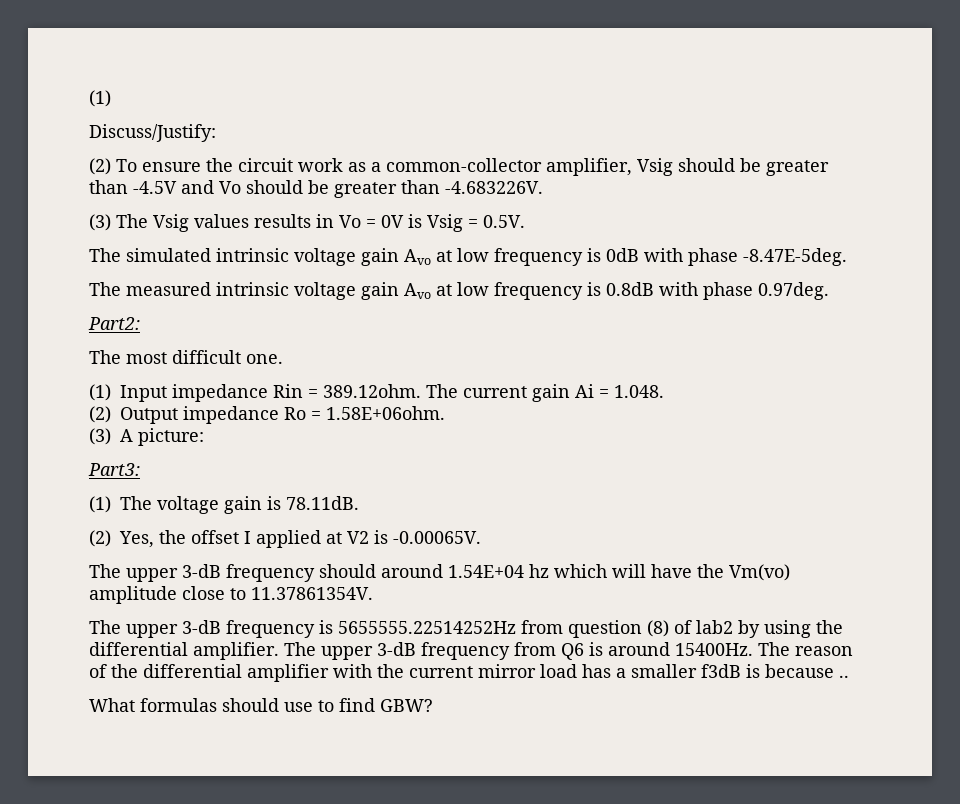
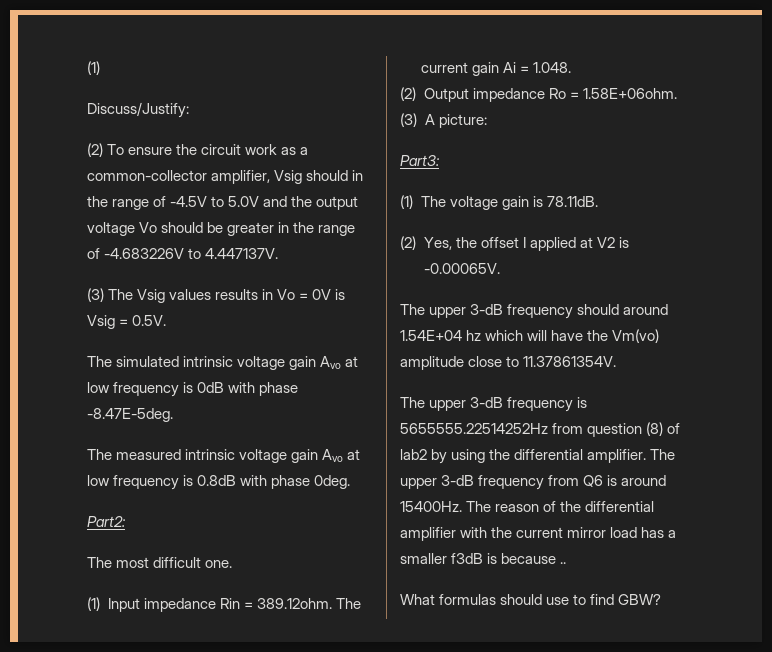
- (2) To ensure the circuit work as a common-collector amplifier, Vsig should be greater than -4.5V and Vo should be greater than -4.683226V.
+ (2) To ensure the circuit work as a common-collector amplifier, Vsig should in the range of -4.5V to 5.0V and the output voltage Vo should be greater in the range of -4.683226V to 4.447137V.
- The measured intrinsic voltage gain Avo at low frequency is 0.8dB with phase 0.97deg.
+ The measured intrinsic voltage gain Avo at low frequency is 0.8dB with phase 0deg.

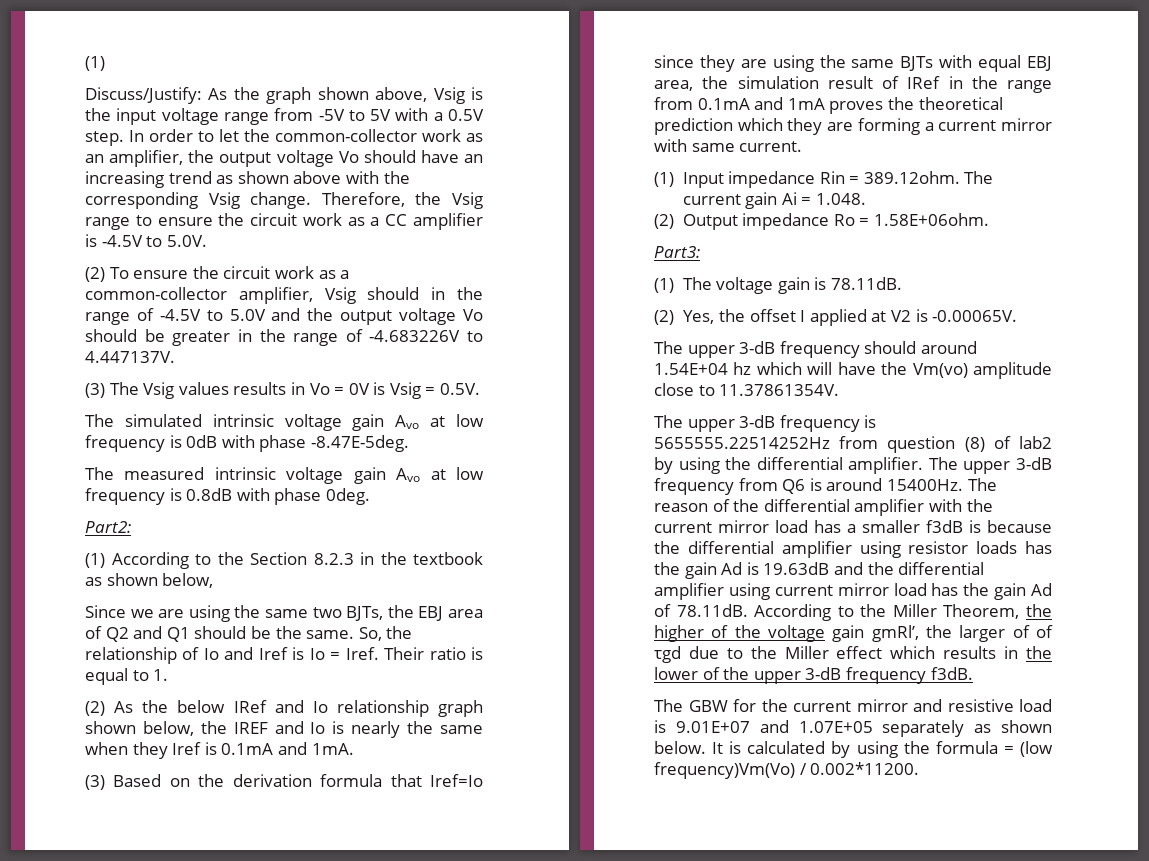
- Discuss/Justify:
+ Discuss/Justify: As the graph shown above, Vsig is the input voltage range from -5V to 5V with a 0.5V step. In order to let the common-collector work as an amplifier, the output voltage Vo should have an increasing trend as shown above with the corresponding Vsig change. Therefore, the Vsig range to ensure the circuit work as a CC amplifier is -4.5V to 5.0V.
- The most difficult one.
+ (1) According to the Section 8.2.3 in the textbook as shown below,
+ Since we are using the same two BJTs, the EBJ area of Q2 and Q1 should be the same. So, the relationship of Io and Iref is Io = Iref. Their ratio is equal to 1.
+ (2) As the below IRef and Io relationship graph shown below, the IREF and Io is nearly the same when they Iref is 0.1mA and 1mA.
+ (3) Based on the derivation formula that Iref=Io since they are using the same BJTs with equal EBJ area, the simulation result of IRef in the range from 0.1mA and 1mA proves the theoretical prediction which they are forming a current mirror with same current.
- (3) A picture:
- The reason of the differential amplifier with the current mirror load has a smaller f3dB is because ..
- What formulas should use to find GBW?
+ The reason of the differential amplifier with the current mirror load has a smaller f3dB is because the differential amplifier using resistor loads has the gain Ad is 19.63dB and the differential amplifier using current mirror load has the gain Ad of 78.11dB. According to the Miller Theorem, the higher of the voltage gain gmRl’, the larger of of τgd due to the Miller effect which results in the lower of the upper 3-dB frequency f3dB.
+ The GBW for the current mirror and resistive load is 9.01E+07 and 1.07E+05 separately as shown below. It is calculated by using the formula = (low frequency)Vm(Vo) / 0.002*11200.

